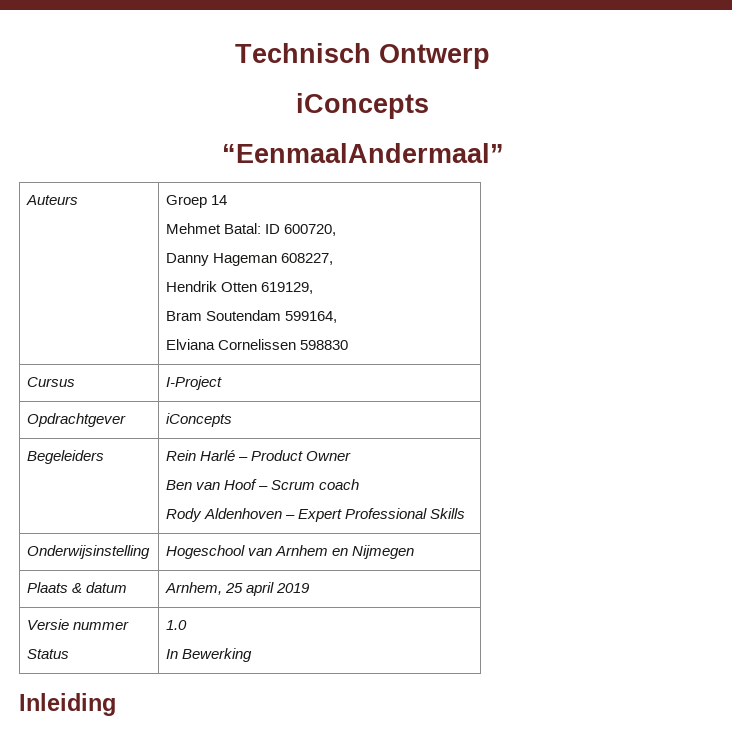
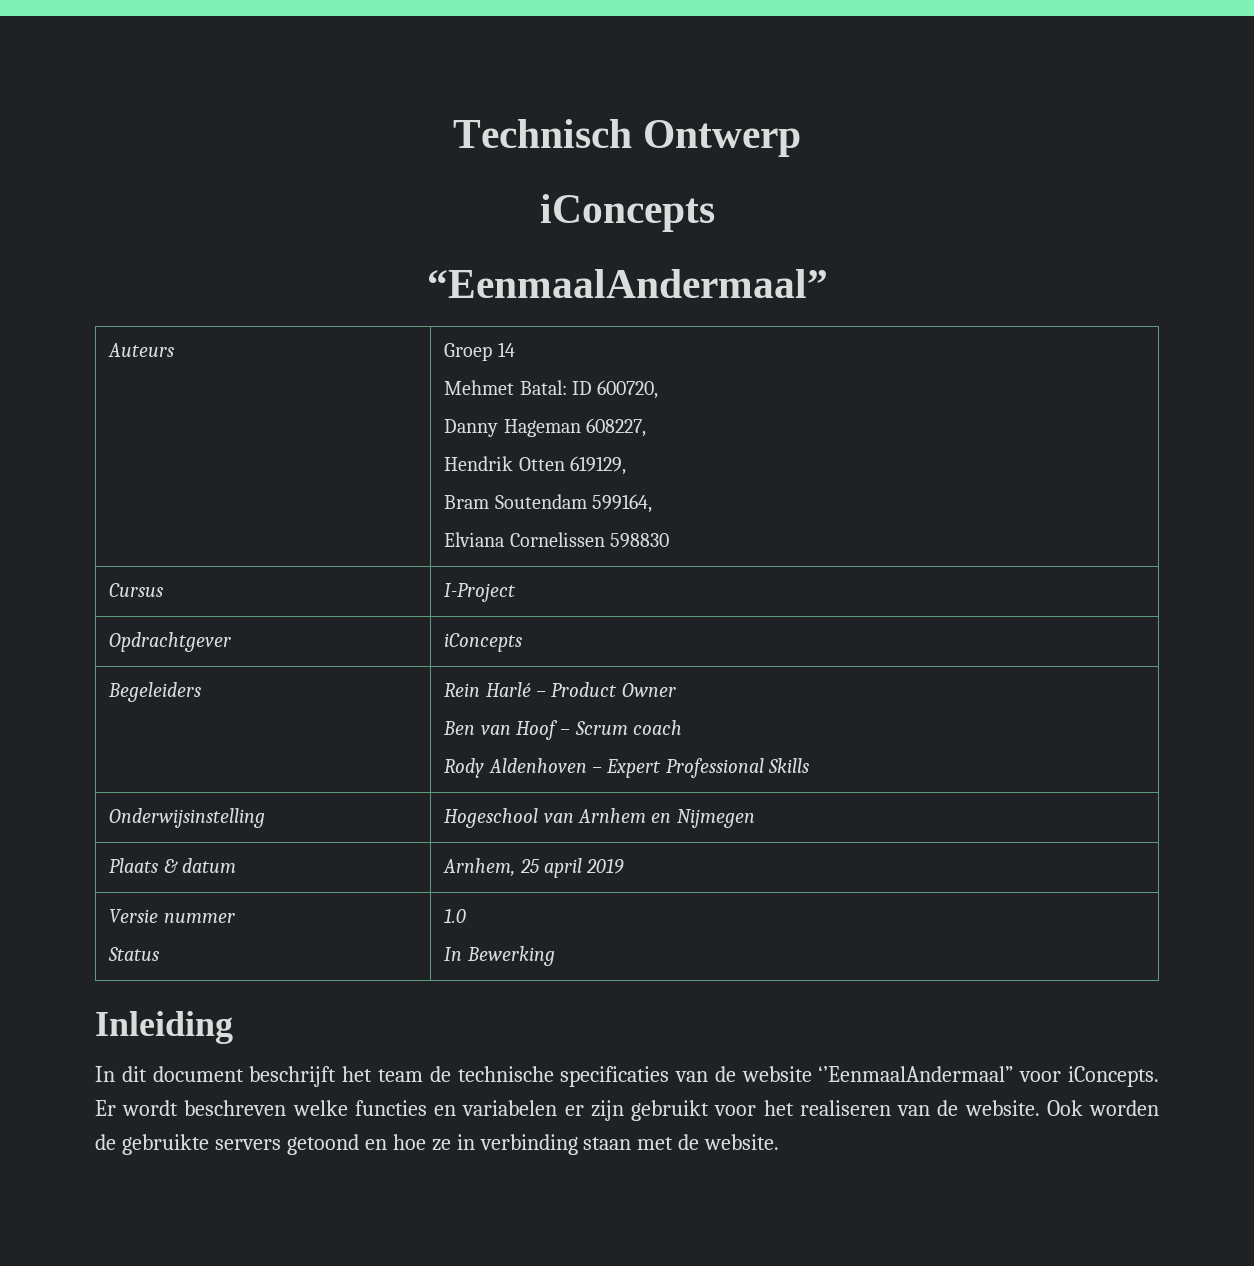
+ In dit document beschrijft het team de technische specificaties van de website ‘’EenmaalAndermaal” voor iConcepts. Er wordt beschreven welke functies en variabelen er zijn gebruikt voor het realiseren van de website. Ook worden de gebruikte servers getoond en hoe ze in verbinding staan met de website.

